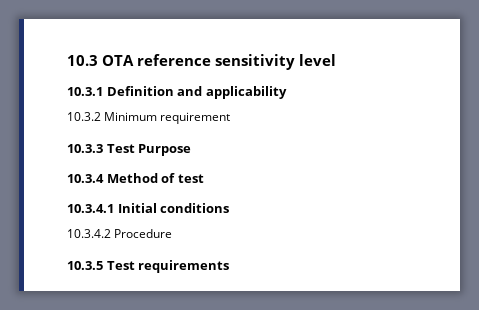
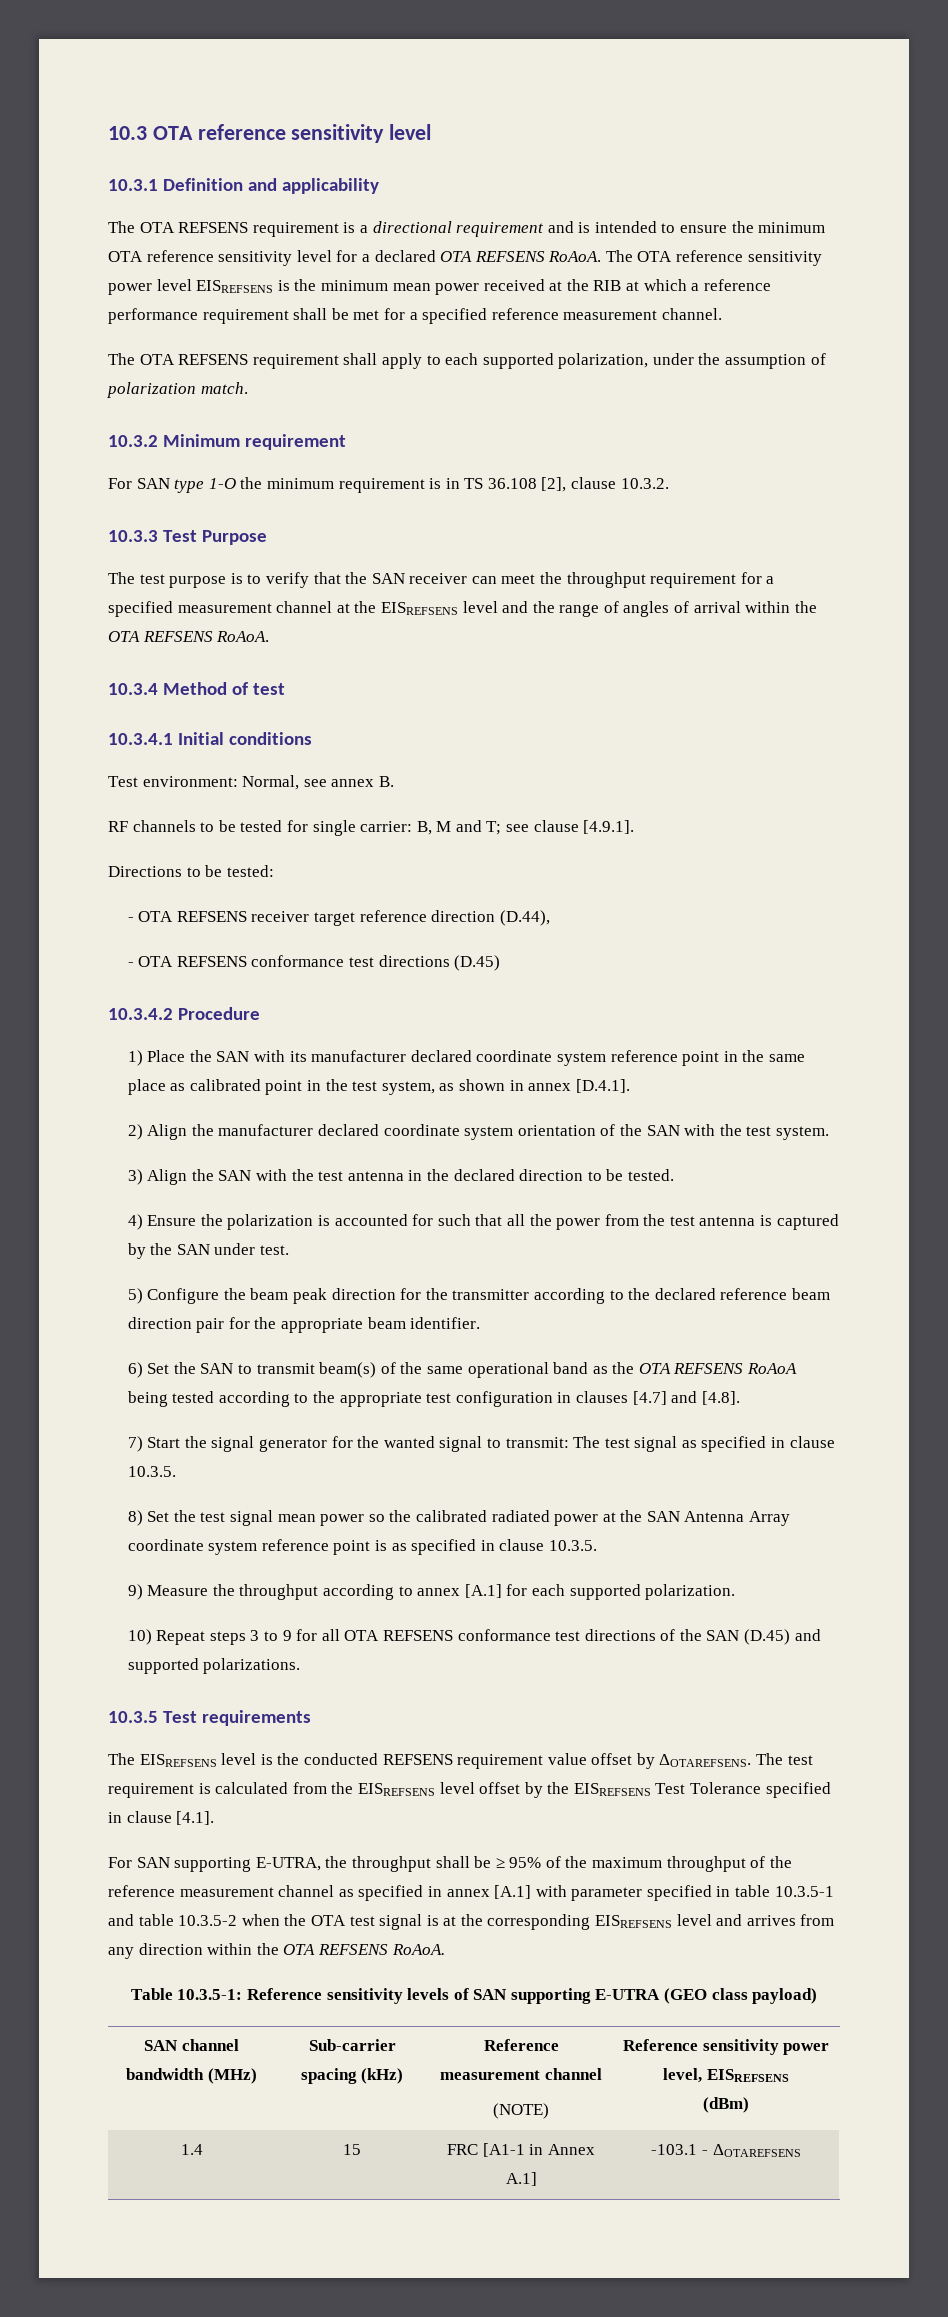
+ The OTA REFSENS requirement is a directional requirement and is intended to ensure the minimum OTA reference sensitivity level for a declared OTA REFSENS RoAoA. The OTA reference sensitivity power level EISREFSENS is the minimum mean power received at the RIB at which a reference performance requirement shall be met for a specified reference measurement channel.
+ The OTA REFSENS requirement shall apply to each supported polarization, under the assumption of polarization match.
  10.3.2 Minimum requirement
+ For SAN type 1-O the minimum requirement is in TS 36.108 [2], clause 10.3.2.
  10.3.3 Test Purpose
+ The test purpose is to verify that the SAN receiver can meet the throughput requirement for a specified measurement channel at the EISREFSENS level and the range of angles of arrival within the OTA REFSENS RoAoA.
+ Test environment: Normal, see annex B.
+ RF channels to be tested for single carrier: B, M and T; see clause [4.9.1].
+ Directions to be tested:
+ - OTA REFSENS receiver target reference direction (D.44),
+ - OTA REFSENS conformance test directions (D.45)
  10.3.4.2 Procedure
+ 1) Place the SAN with its manufacturer declared coordinate system reference point in the same place as calibrated point in the test system, as shown in annex [D.4.1].
+ 2) Align the manufacturer declared coordinate system orientation of the SAN with the test system.
+ 3) Align the SAN with the test antenna in the declared direction to be tested.
+ 4) Ensure the polarization is accounted for such that all the power from the test antenna is captured by the SAN under test.
+ 5) Configure the beam peak direction for the transmitter according to the declared reference beam direction pair for the appropriate beam identifier.
+ 6) Set the SAN to transmit beam(s) of the same operational band as the OTA REFSENS RoAoA being tested according to the appropriate test configuration in clauses [4.7] and [4.8].
+ 7) Start the signal generator for the wanted signal to transmit: The test signal as specified in clause 10.3.5.
+ 8) Set the test signal mean power so the calibrated radiated power at the SAN Antenna Array coordinate system reference point is as specified in clause 10.3.5.
+ 9) Measure the throughput according to annex [A.1] for each supported polarization.
+ 10) Repeat steps 3 to 9 for all OTA REFSENS conformance test directions of the SAN (D.45) and supported polarizations.
  10.3.5 Test requirements
+ The EISREFSENS level is the conducted REFSENS requirement value offset by ΔOTAREFSENS. The test requirement is calculated from the EISREFSENS level offset by the EISREFSENS Test Tolerance specified in clause [4.1].
+ For SAN supporting E-UTRA, the throughput shall be ≥ 95% of the maximum throughput of the reference measurement channel as specified in annex [A.1] with parameter specified in table 10.3.5-1 and table 10.3.5-2 when the OTA test signal is at the corresponding EISREFSENS level and arrives from any direction within the OTA REFSENS RoAoA.
+ Table 10.3.5-1: Reference sensitivity levels of SAN supporting E-UTRA (GEO class payload)
+ SAN channel bandwidth (MHz) | Sub-carrier spacing (kHz) | Reference measurement channel
+ (NOTE) | Reference sensitivity power level, EISREFSENS
+ (dBm)
+ 1.4 | 15 | FRC [A1-1 in Annex A.1] | -103.1 - ΔOTAREFSENS

